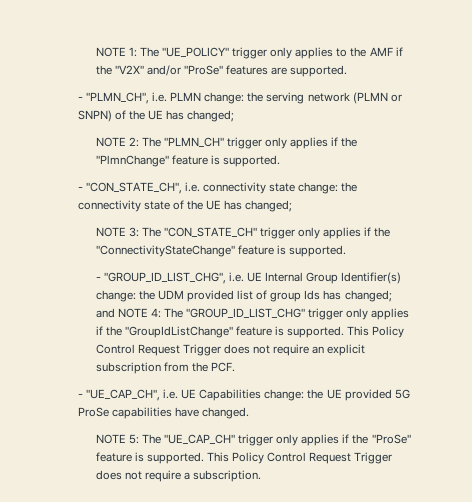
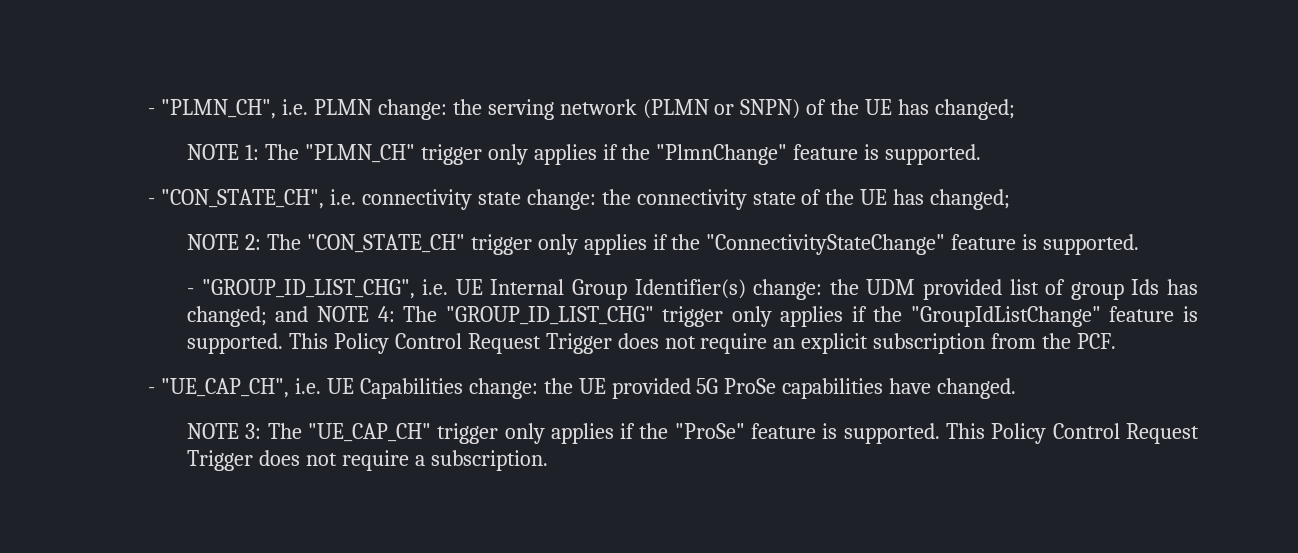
- NOTE 1: The "UE_POLICY" trigger only applies to the AMF if the "V2X" and/or "ProSe" features are supported.
- NOTE 2: The "PLMN_CH" trigger only applies if the "PlmnChange" feature is supported.
+ NOTE 1: The "PLMN_CH" trigger only applies if the "PlmnChange" feature is supported.
- NOTE 3: The "CON_STATE_CH" trigger only applies if the "ConnectivityStateChange" feature is supported.
+ NOTE 2: The "CON_STATE_CH" trigger only applies if the "ConnectivityStateChange" feature is supported.
- NOTE 5: The "UE_CAP_CH" trigger only applies if the "ProSe" feature is supported.
+ NOTE 3: The "UE_CAP_CH" trigger only applies if the "ProSe" feature is supported.

